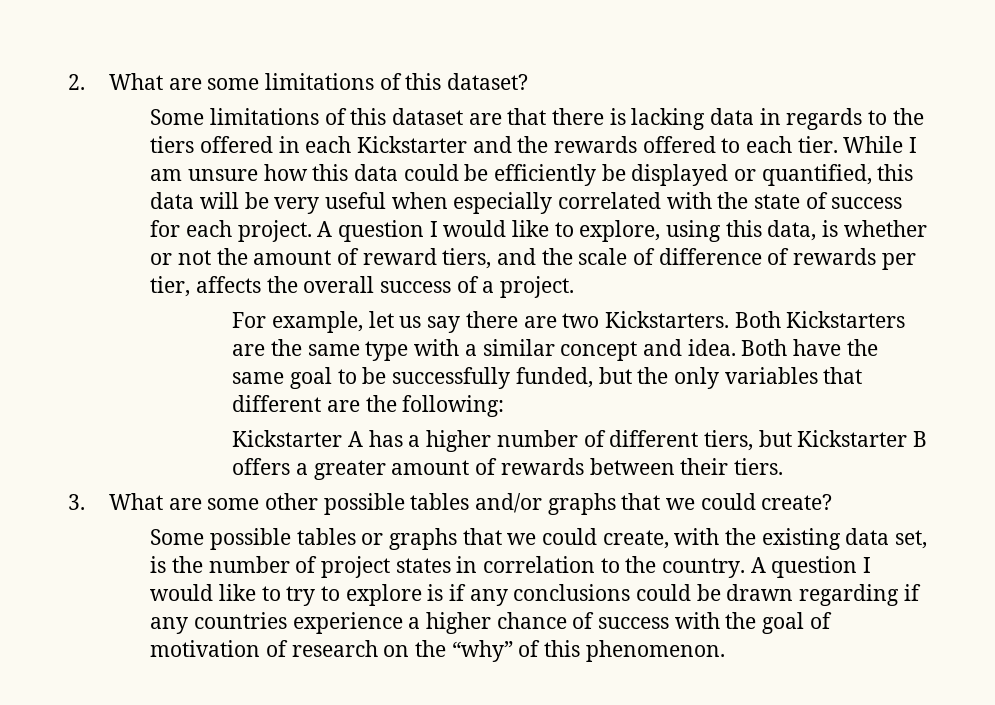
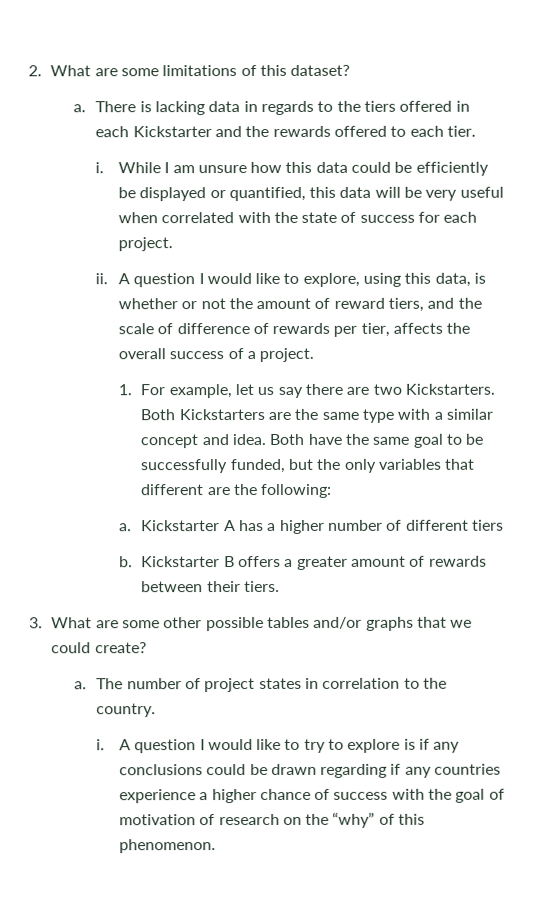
- Some limitations of this dataset are that there is lacking data in regards to the tiers offered in each Kickstarter and the rewards offered to each tier.
+ a. There is lacking data in regards to the tiers offered in each Kickstarter and the rewards offered to each tier.
+ i.
- While I am unsure how this data could be efficiently be displayed or quantified, this data will be very useful when especially correlated with the state of success for each project.
+ While I am unsure how this data could be efficiently be displayed or quantified, this data will be very useful when correlated with the state of success for each project.
+ ii.
- For example, let us say there are two Kickstarters.
+ 1. For example, let us say there are two Kickstarters.
  Both have the same goal to be successfully funded, but the only variables that different are the following:
- Kickstarter A has a higher number of different tiers, but Kickstarter B offers a greater amount of rewards between their tiers.
+ a. Kickstarter A has a higher number of different tiers
+ b. Kickstarter B offers a greater amount of rewards between their tiers.
- Some possible tables or graphs that we could create, with the existing data set, is the number of project states in correlation to the country.
+ a. The number of project states in correlation to the country.
+ i.

